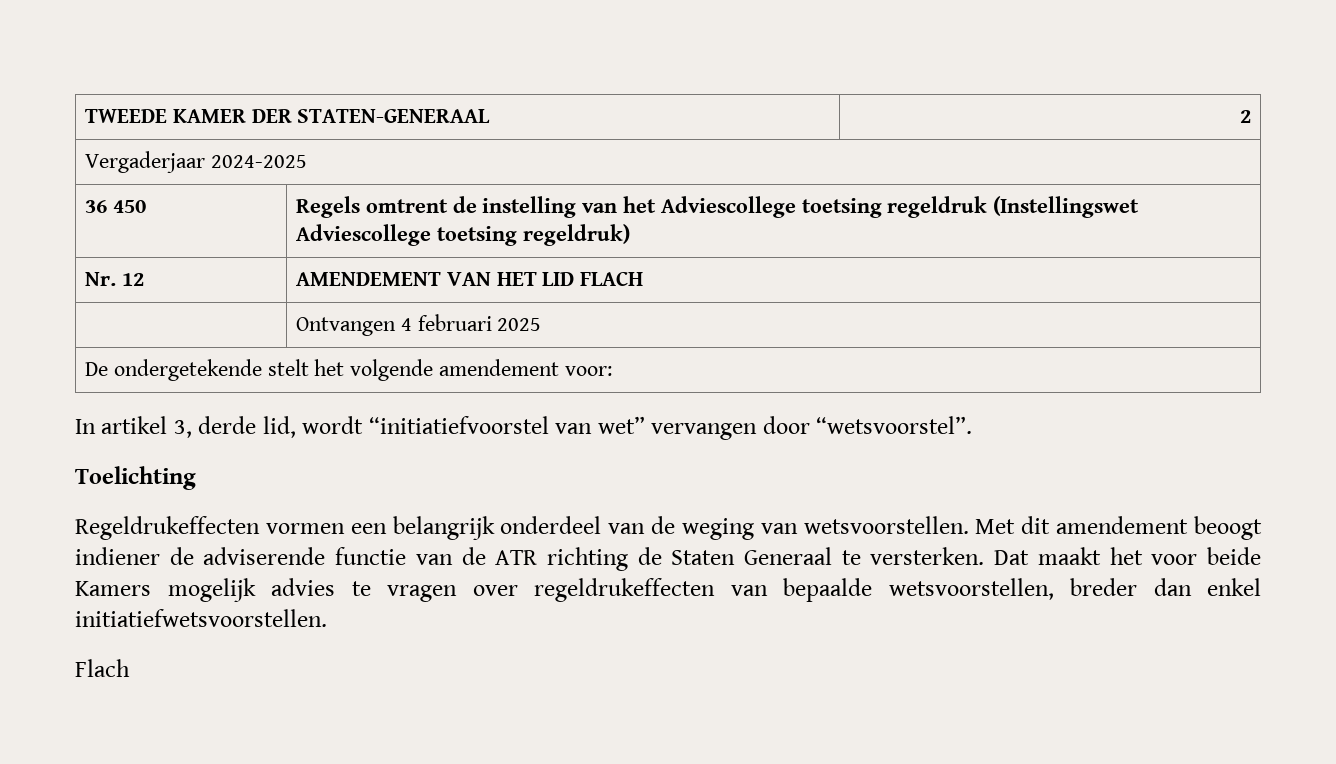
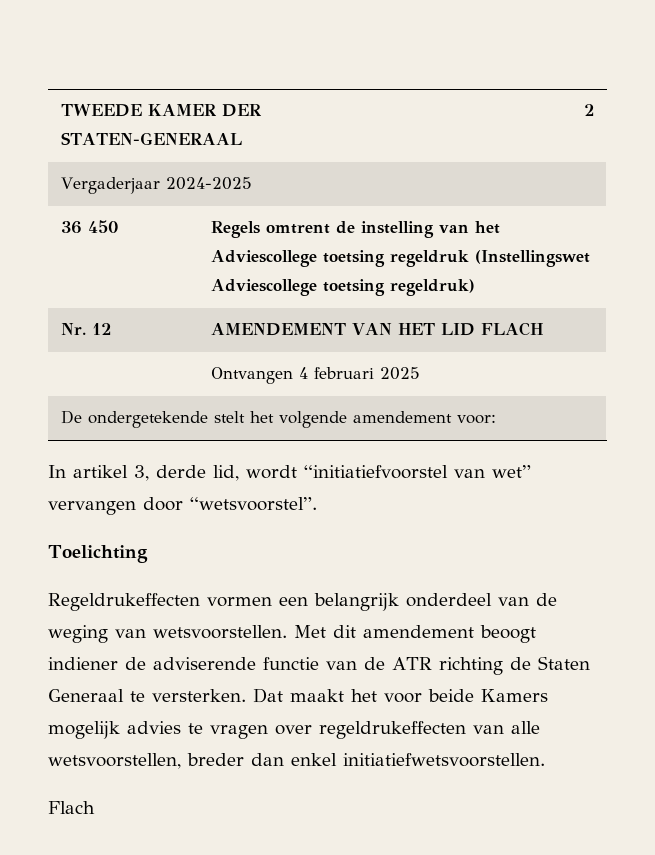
- Dat maakt het voor beide Kamers mogelijk advies te vragen over regeldrukeffecten van bepaalde wetsvoorstellen, breder dan enkel initiatiefwetsvoorstellen.
+ Dat maakt het voor beide Kamers mogelijk advies te vragen over regeldrukeffecten van alle wetsvoorstellen, breder dan enkel initiatiefwetsvoorstellen.

